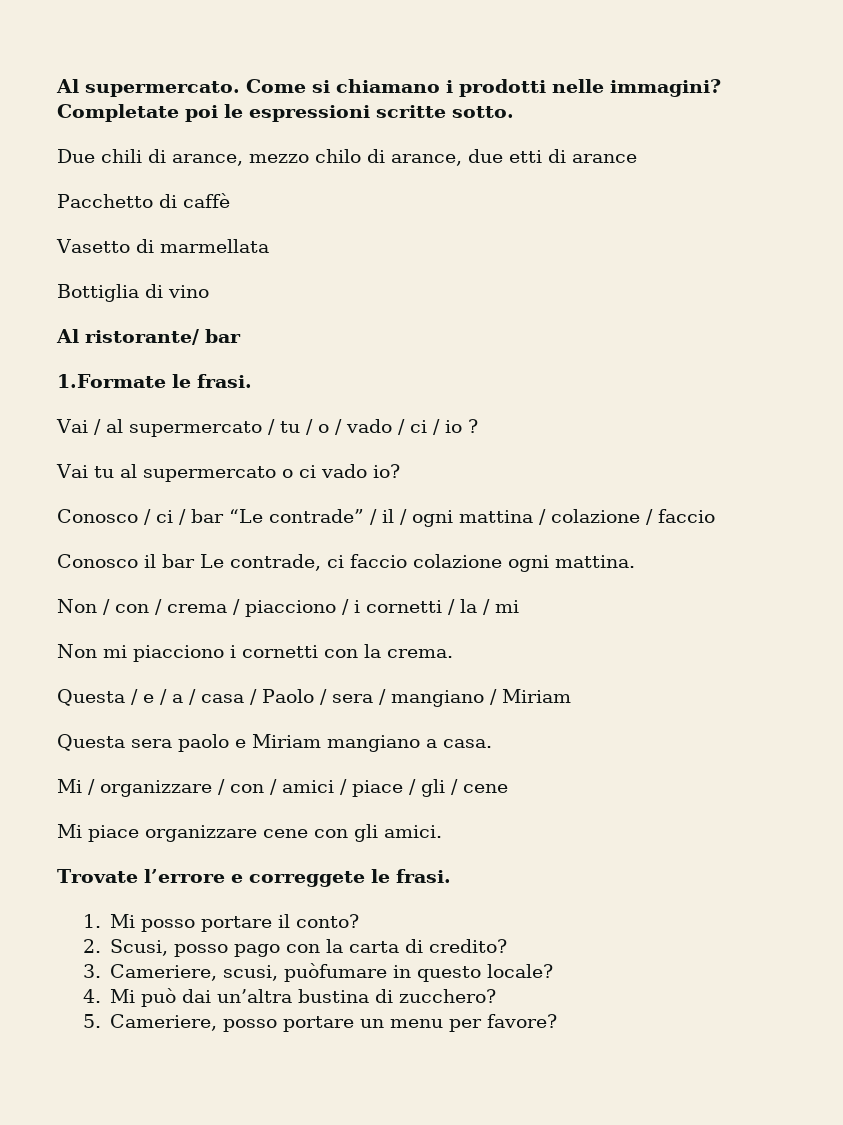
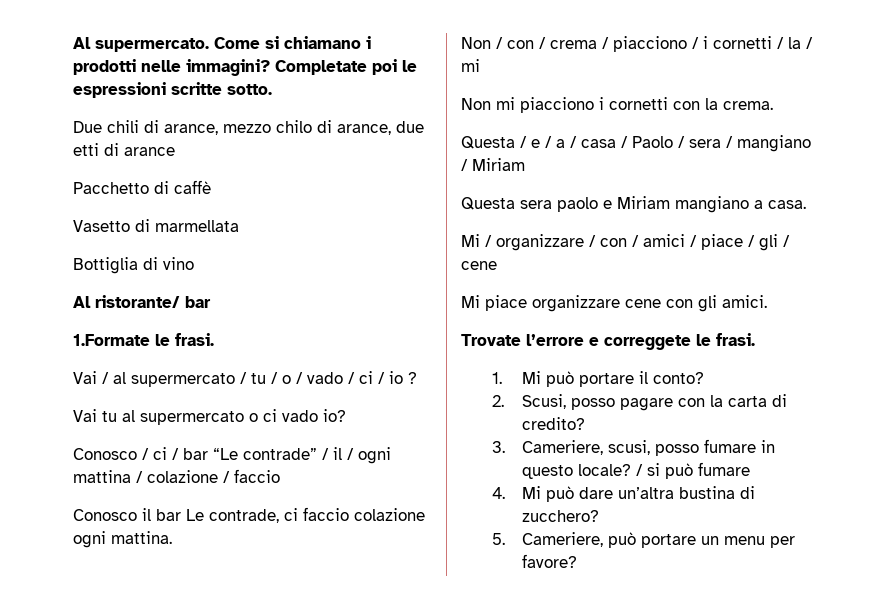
- 1. Mi posso portare il conto?
+ 1. Mi può portare il conto?
- 2. Scusi, posso pago con la carta di credito?
+ 2. Scusi, posso pagare con la carta di credito?
- 3. Cameriere, scusi, puòfumare in questo locale?
+ 3. Cameriere, scusi, posso fumare in questo locale? / si può fumare
- 4. Mi può dai un’altra bustina di zucchero?
+ 4. Mi può dare un’altra bustina di zucchero?
- 5. Cameriere, posso portare un menu per favore?
+ 5. Cameriere, può portare un menu per favore?

